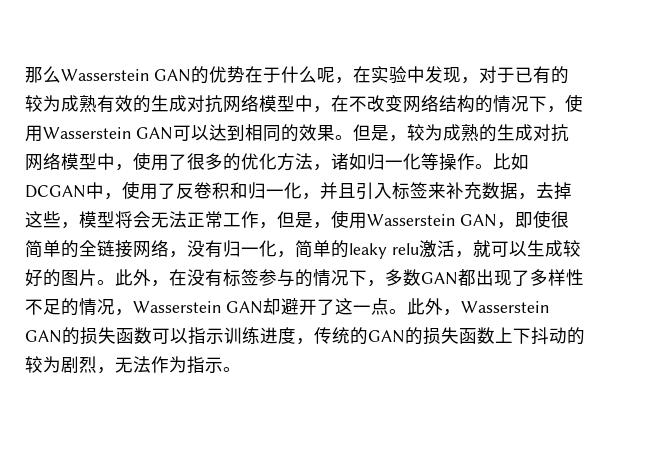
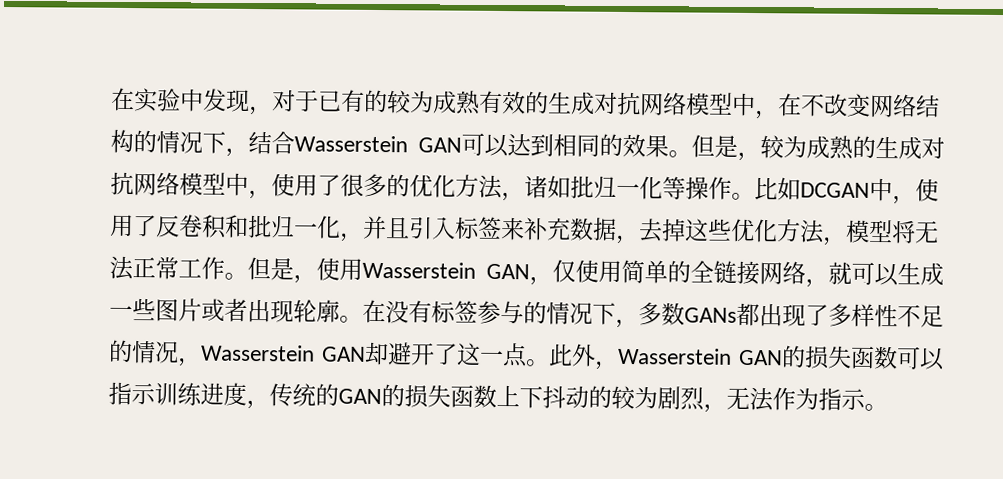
- 那么Wasserstein GAN的优势在于什么呢，在实验中发现，对于已有的较为成熟有效的生成对抗网络模型中，在不改变网络结构的情况下，使用Wasserstein GAN可以达到相同的效果。
+ 在实验中发现，对于已有的较为成熟有效的生成对抗网络模型中，在不改变网络结构的情况下，结合Wasserstein GAN可以达到相同的效果。
- 但是，较为成熟的生成对抗网络模型中，使用了很多的优化方法，诸如归一化等操作。
+ 但是，较为成熟的生成对抗网络模型中，使用了很多的优化方法，诸如批归一化等操作。
- 比如DCGAN中，使用了反卷积和归一化，并且引入标签来补充数据，去掉这些，模型将会无法正常工作，但是，使用Wasserstein GAN，即使很简单的全链接网络，没有归一化，简单的leaky relu激活，就可以生成较好的图片。此外，在没有标签参与的情况下，多数GAN都出现了多样性不足的情况，Wasserstein GAN却避开了这一点。
+ 比如DCGAN中，使用了反卷积和批归一化，并且引入标签来补充数据，去掉这些优化方法，模型将无法正常工作。但是，使用Wasserstein GAN，仅使用简单的全链接网络，就可以生成一些图片或者出现轮廓。在没有标签参与的情况下，多数GANs都出现了多样性不足的情况，Wasserstein GAN却避开了这一点。

